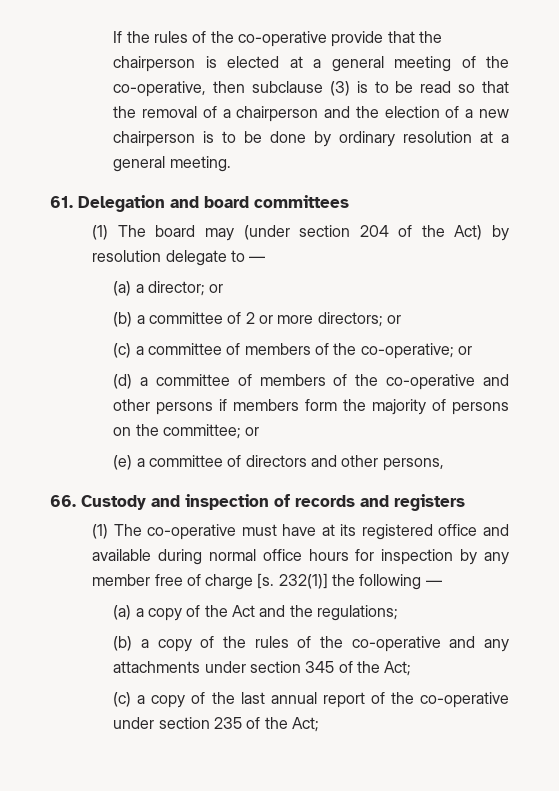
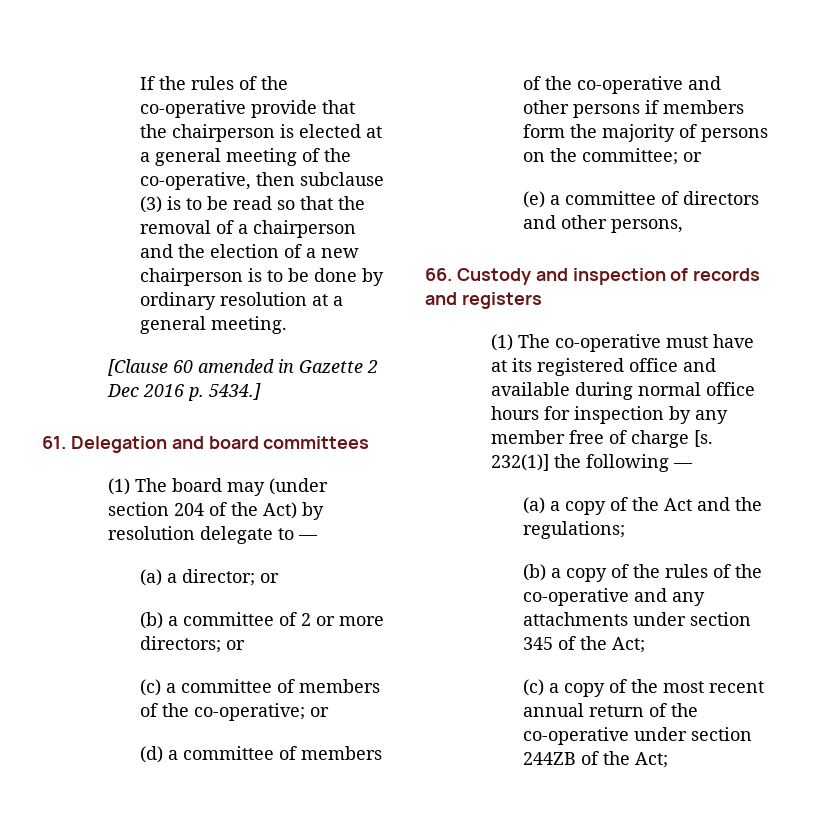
+ [Clause 60 amended in Gazette 2 Dec 2016 p. 5434.]
- (c) a copy of the last annual report of the co-operative under section 235 of the Act;
+ (c) a copy of the most recent annual return of the co-operative under section 244ZB of the Act;

